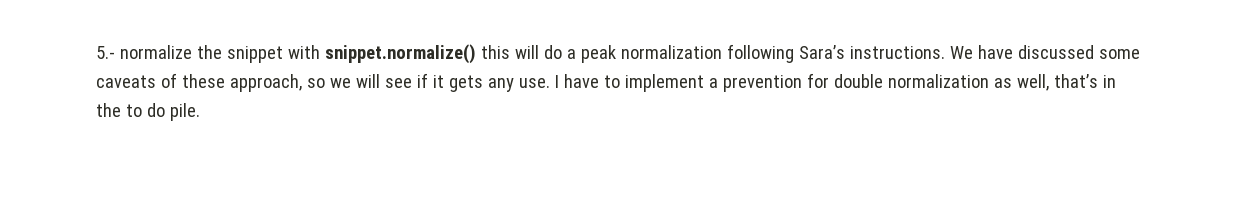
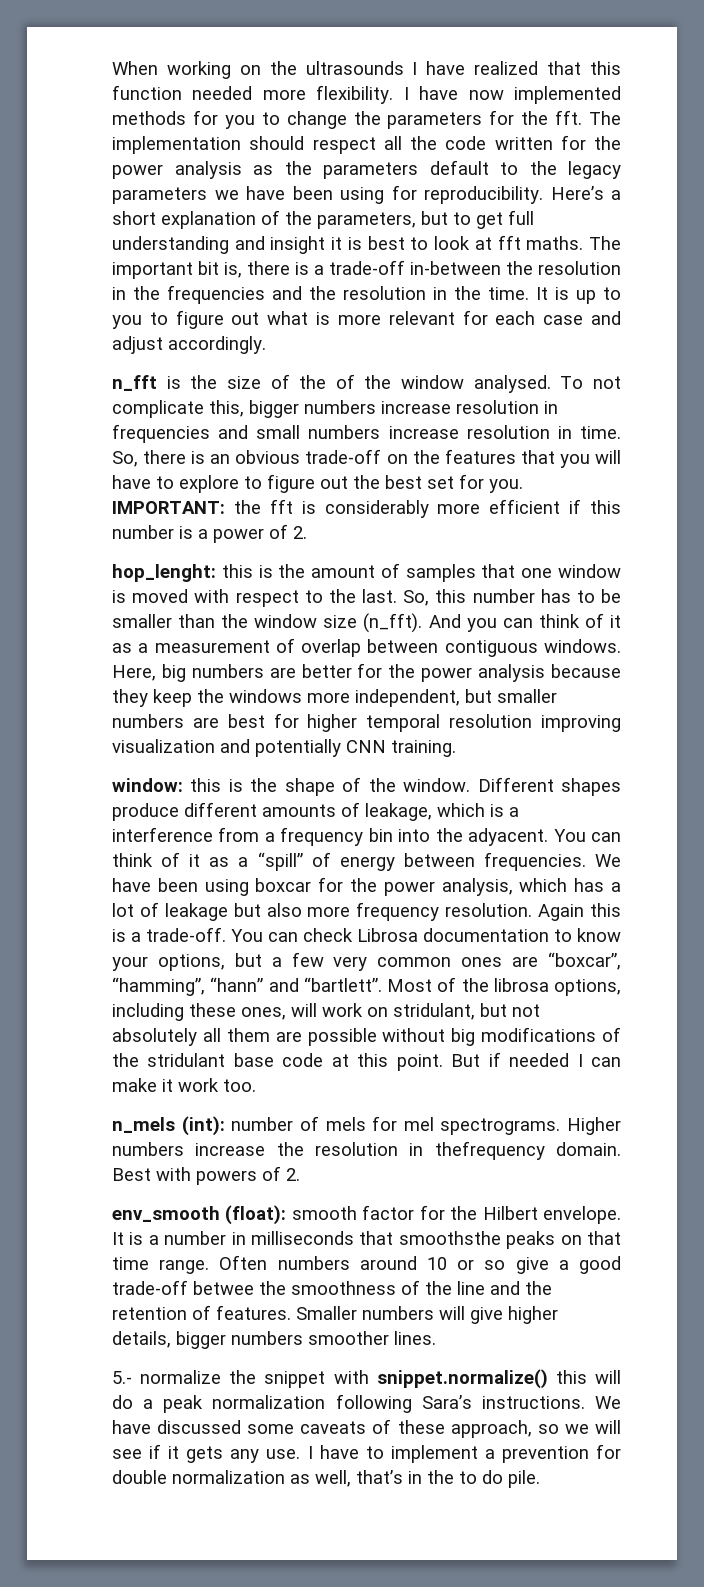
+ When working on the ultrasounds I have realized that this function needed more flexibility. I have now implemented methods for you to change the parameters for the fft. The implementation should respect all the code written for the power analysis as the parameters default to the legacy parameters we have been using for reproducibility. Here’s a short explanation of the parameters, but to get full understanding and insight it is best to look at fft maths. The important bit is, there is a trade-off in-between the resolution in the frequencies and the resolution in the time. It is up to you to figure out what is more relevant for each case and adjust accordingly.
+ n_fft is the size of the of the window analysed. To not complicate this, bigger numbers increase resolution in frequencies and small numbers increase resolution in time. So, there is an obvious trade-off on the features that you will have to explore to figure out the best set for you. IMPORTANT: the fft is considerably more efficient if this number is a power of 2.
+ hop_lenght: this is the amount of samples that one window is moved with respect to the last. So, this number has to be smaller than the window size (n_fft). And you can think of it as a measurement of overlap between contiguous windows. Here, big numbers are better for the power analysis because they keep the windows more independent, but smaller numbers are best for higher temporal resolution improving visualization and potentially CNN training.
+ window: this is the shape of the window. Different shapes produce different amounts of leakage, which is a interference from a frequency bin into the adyacent. You can think of it as a “spill” of energy between frequencies. We have been using boxcar for the power analysis, which has a lot of leakage but also more frequency resolution. Again this is a trade-off. You can check Librosa documentation to know your options, but a few very common ones are “boxcar”, “hamming”, “hann” and “bartlett”. Most of the librosa options, including these ones, will work on stridulant, but not absolutely all them are possible without big modifications of the stridulant base code at this point. But if needed I can make it work too.
+ n_mels (int): number of mels for mel spectrograms. Higher numbers increase the resolution in thefrequency domain. Best with powers of 2.
+ env_smooth (float): smooth factor for the Hilbert envelope. It is a number in milliseconds that smoothsthe peaks on that time range. Often numbers around 10 or so give a good trade-off betwee the smoothness of the line and the retention of features. Smaller numbers will give higher details, bigger numbers smoother lines.

